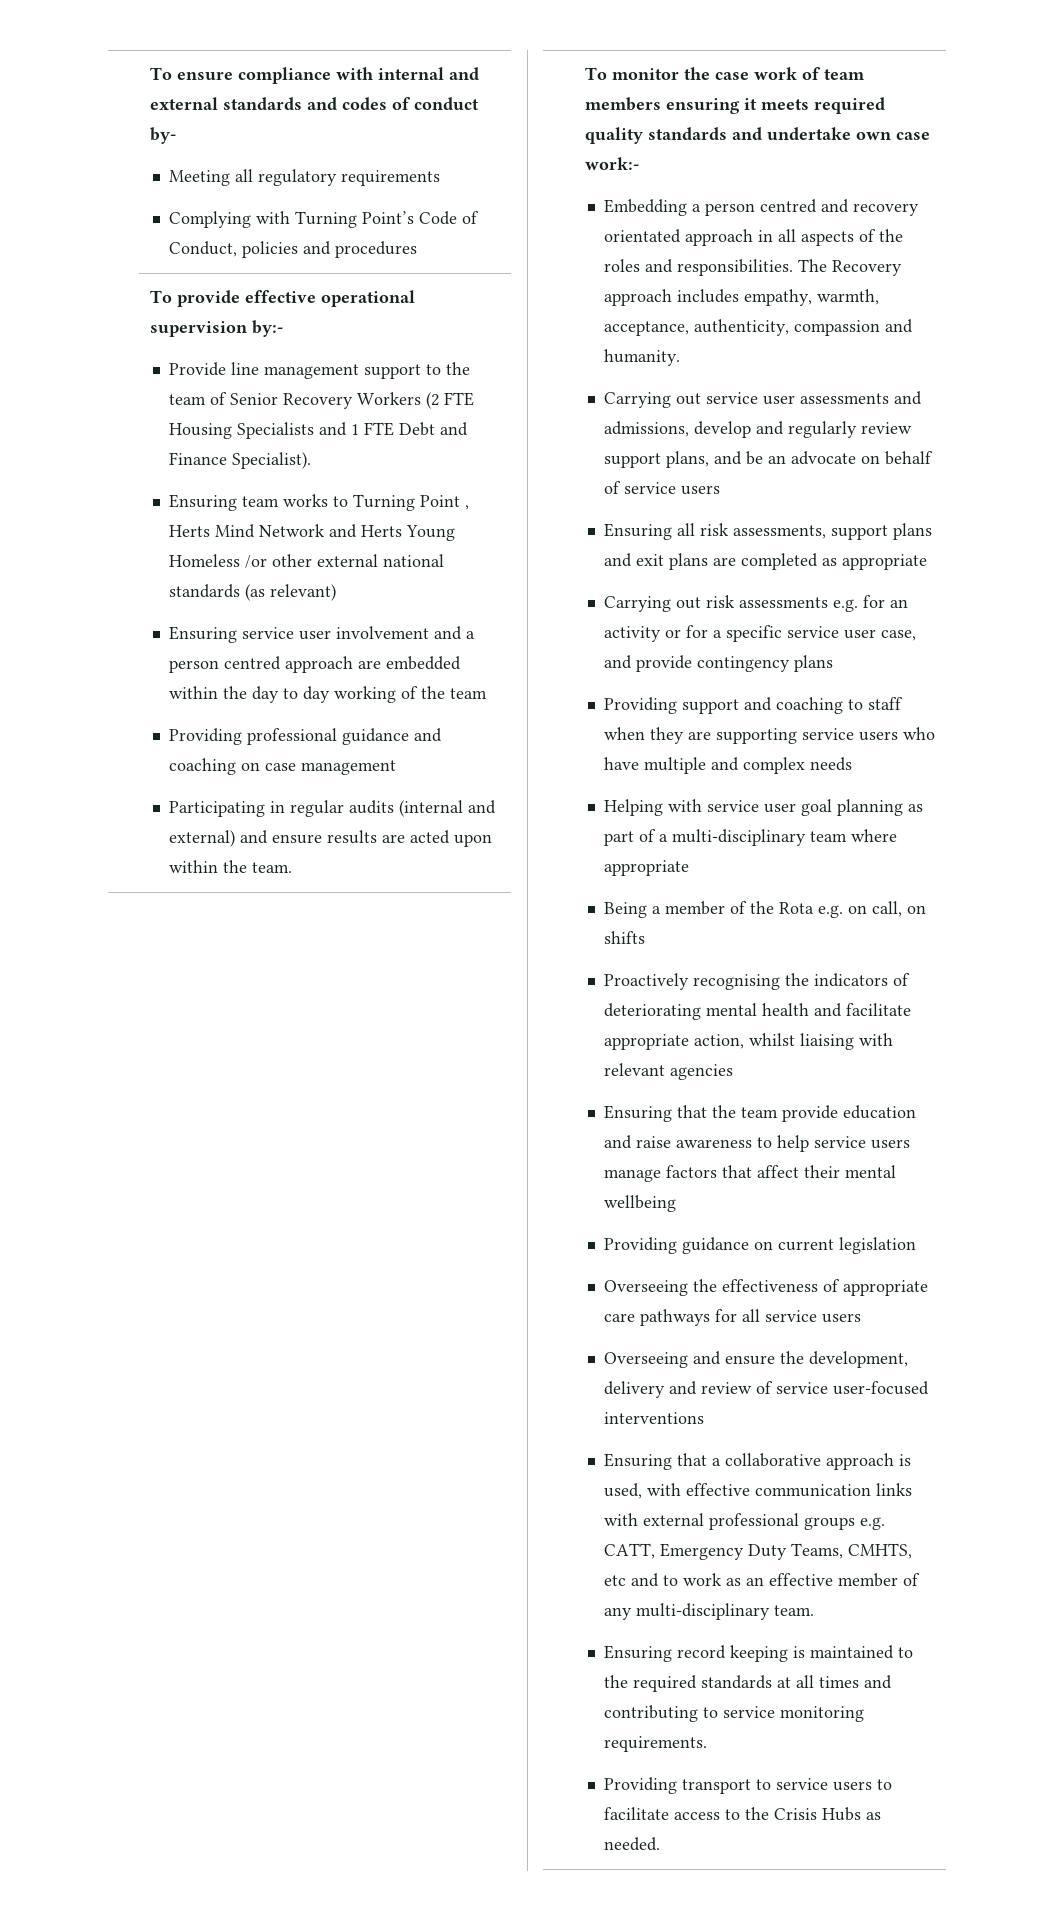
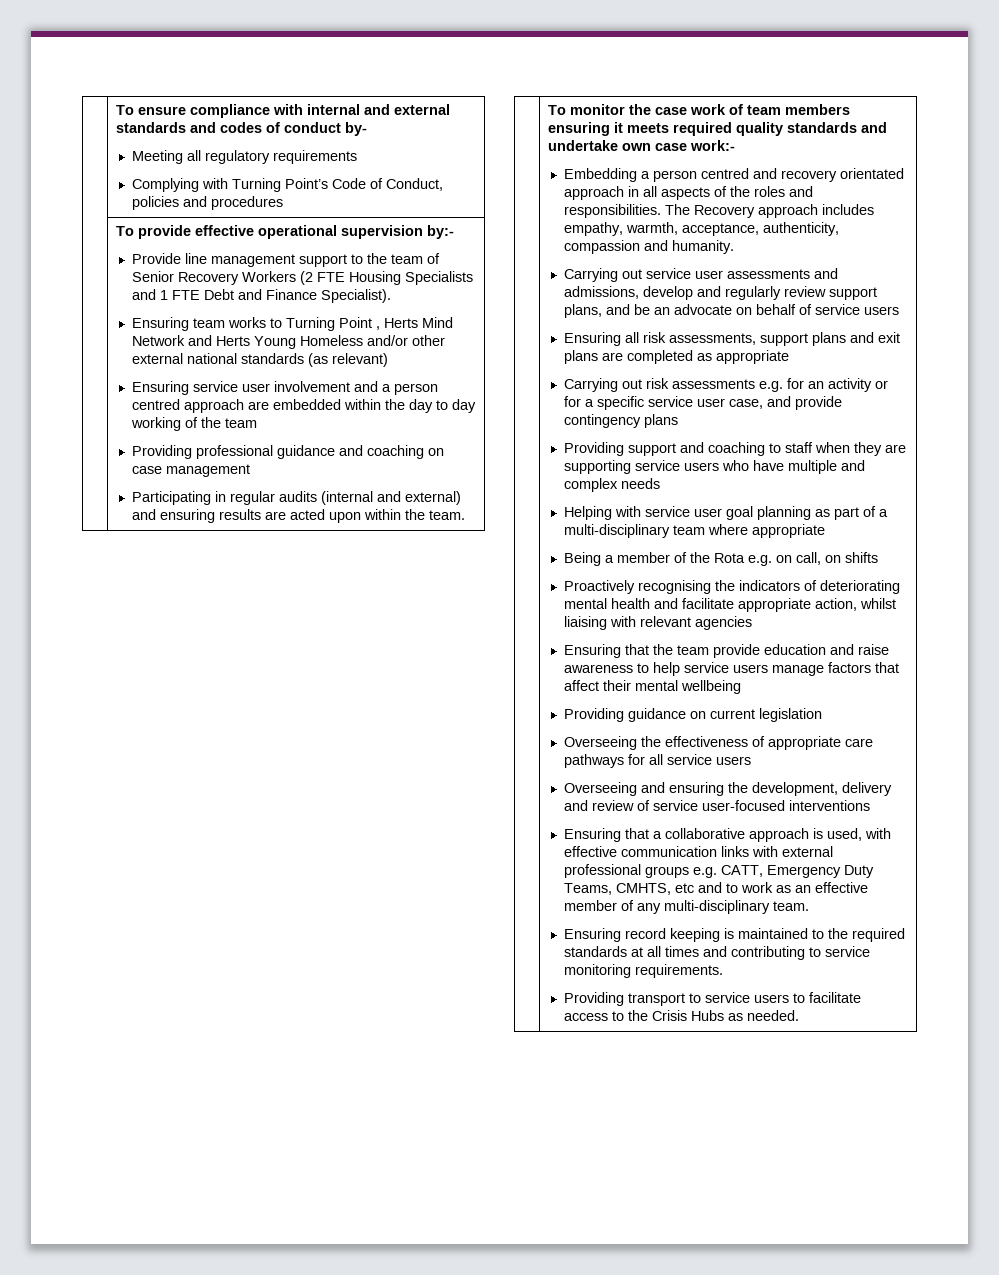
- Ensuring team works to Turning Point , Herts Mind Network and Herts Young Homeless /or other external national standards (as relevant)
+ Ensuring team works to Turning Point , Herts Mind Network and Herts Young Homeless and/or other external national standards (as relevant)
- Participating in regular audits (internal and external) and ensure results are acted upon within the team.
+ Participating in regular audits (internal and external) and ensuring results are acted upon within the team.
- Overseeing and ensure the development, delivery and review of service user-focused interventions
+ Overseeing and ensuring the development, delivery and review of service user-focused interventions

